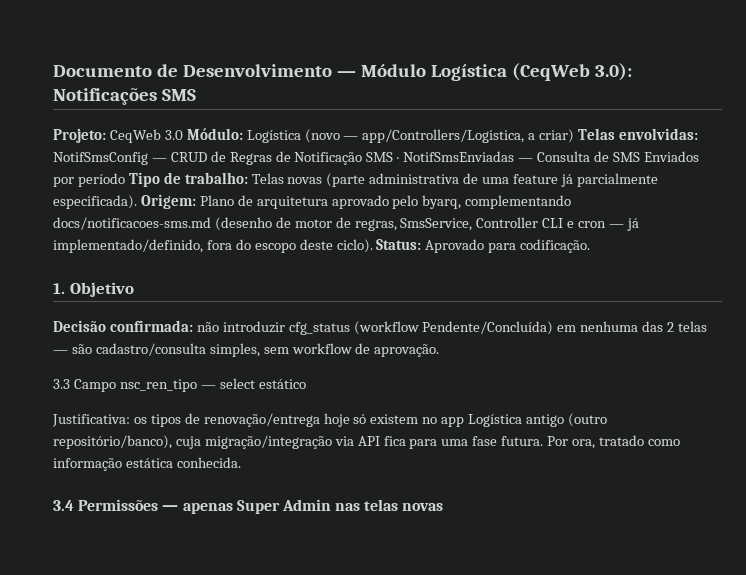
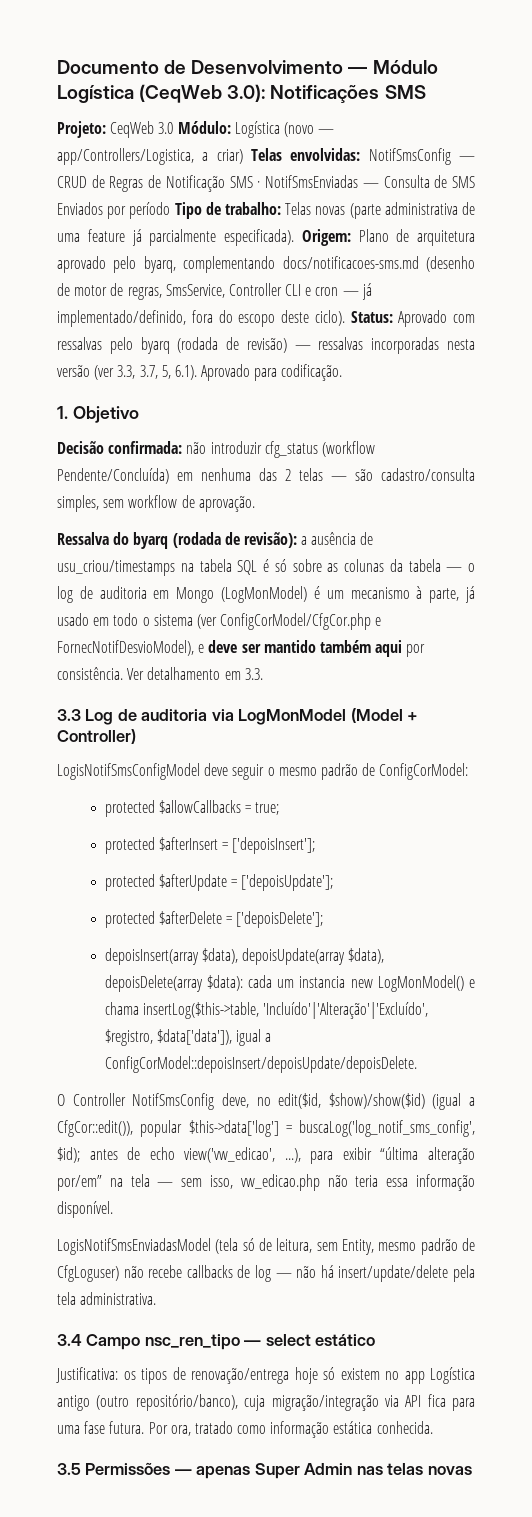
- Status: Aprovado para codificação.
+ Status: Aprovado com ressalvas pelo byarq (rodada de revisão) — ressalvas incorporadas nesta versão (ver 3.3, 3.7, 5, 6.1). Aprovado para codificação.
- 3.3 Campo nsc_ren_tipo — select estático
+ Ressalva do byarq (rodada de revisão): a ausência de usu_criou/timestamps na tabela SQL é só sobre as colunas da tabela — o log de auditoria em Mongo (LogMonModel) é um mecanismo à parte, já usado em todo o sistema (ver ConfigCorModel/CfgCor.php e FornecNotifDesvioModel), e deve ser mantido também aqui por consistência. Ver detalhamento em 3.3.
+ 3.3 Log de auditoria via LogMonModel (Model + Controller)
+ LogisNotifSmsConfigModel deve seguir o mesmo padrão de ConfigCorModel:
+ protected $allowCallbacks = true;
+ protected $afterInsert = ['depoisInsert'];
+ protected $afterUpdate = ['depoisUpdate'];
+ protected $afterDelete = ['depoisDelete'];
+ depoisInsert(array $data), depoisUpdate(array $data), depoisDelete(array $data): cada um instancia new LogMonModel() e chama insertLog($this->table, 'Incluído'|'Alteração'|'Excluído', $registro, $data['data']), igual a ConfigCorModel::depoisInsert/depoisUpdate/depoisDelete.
+ O Controller NotifSmsConfig deve, no edit($id, $show)/show($id) (igual a CfgCor::edit()), popular $this->data['log'] = buscaLog('log_notif_sms_config', $id); antes de echo view('vw_edicao', ...), para exibir “última alteração por/em” na tela — sem isso, vw_edicao.php não teria essa informação disponível.
+ LogisNotifSmsEnviadasModel (tela só de leitura, sem Entity, mesmo padrão de CfgLoguser) não recebe callbacks de log — não há insert/update/delete pela tela administrativa.
+ 3.4 Campo nsc_ren_tipo — select estático
- 3.4 Permissões — apenas Super Admin nas telas novas
+ 3.5 Permissões — apenas Super Admin nas telas novas

